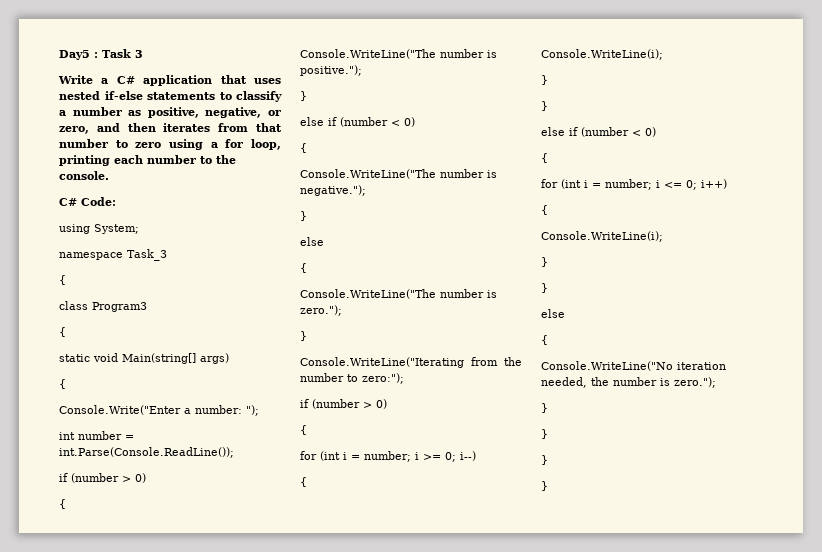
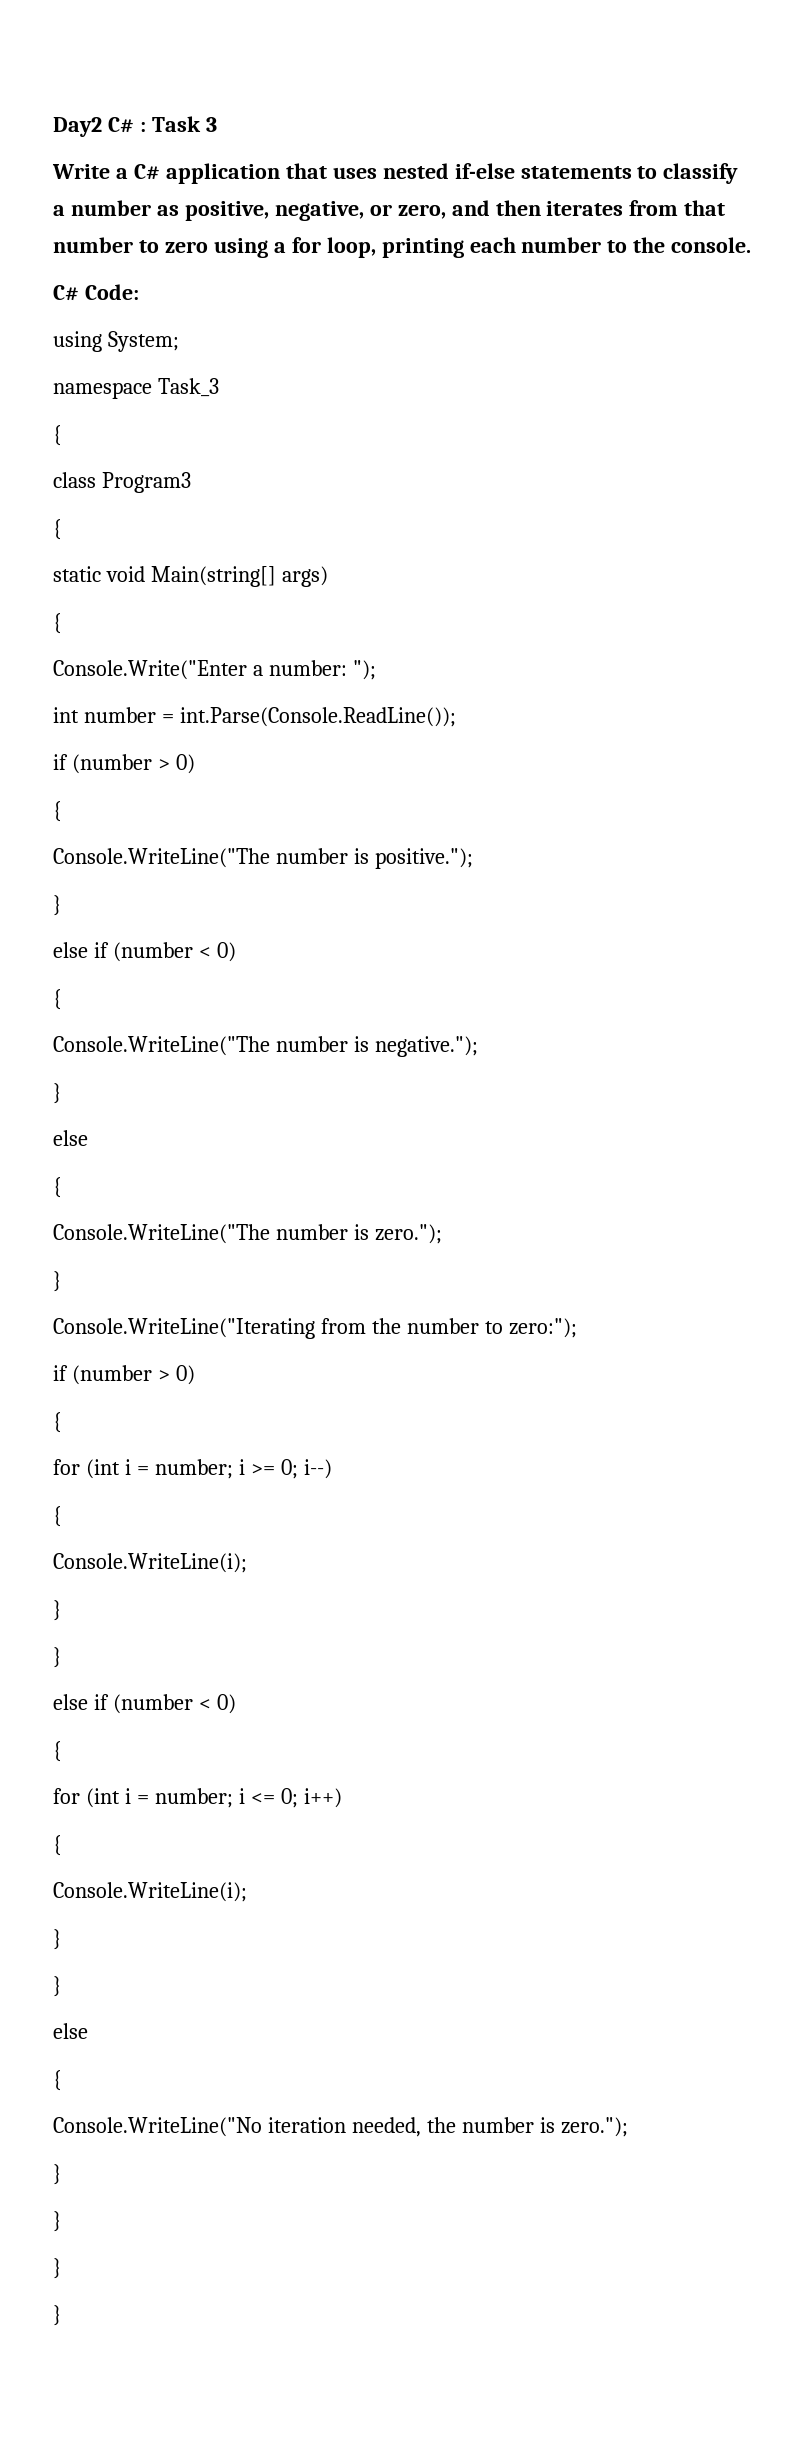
- Day5 : Task 3
+ Day2 C# : Task 3

